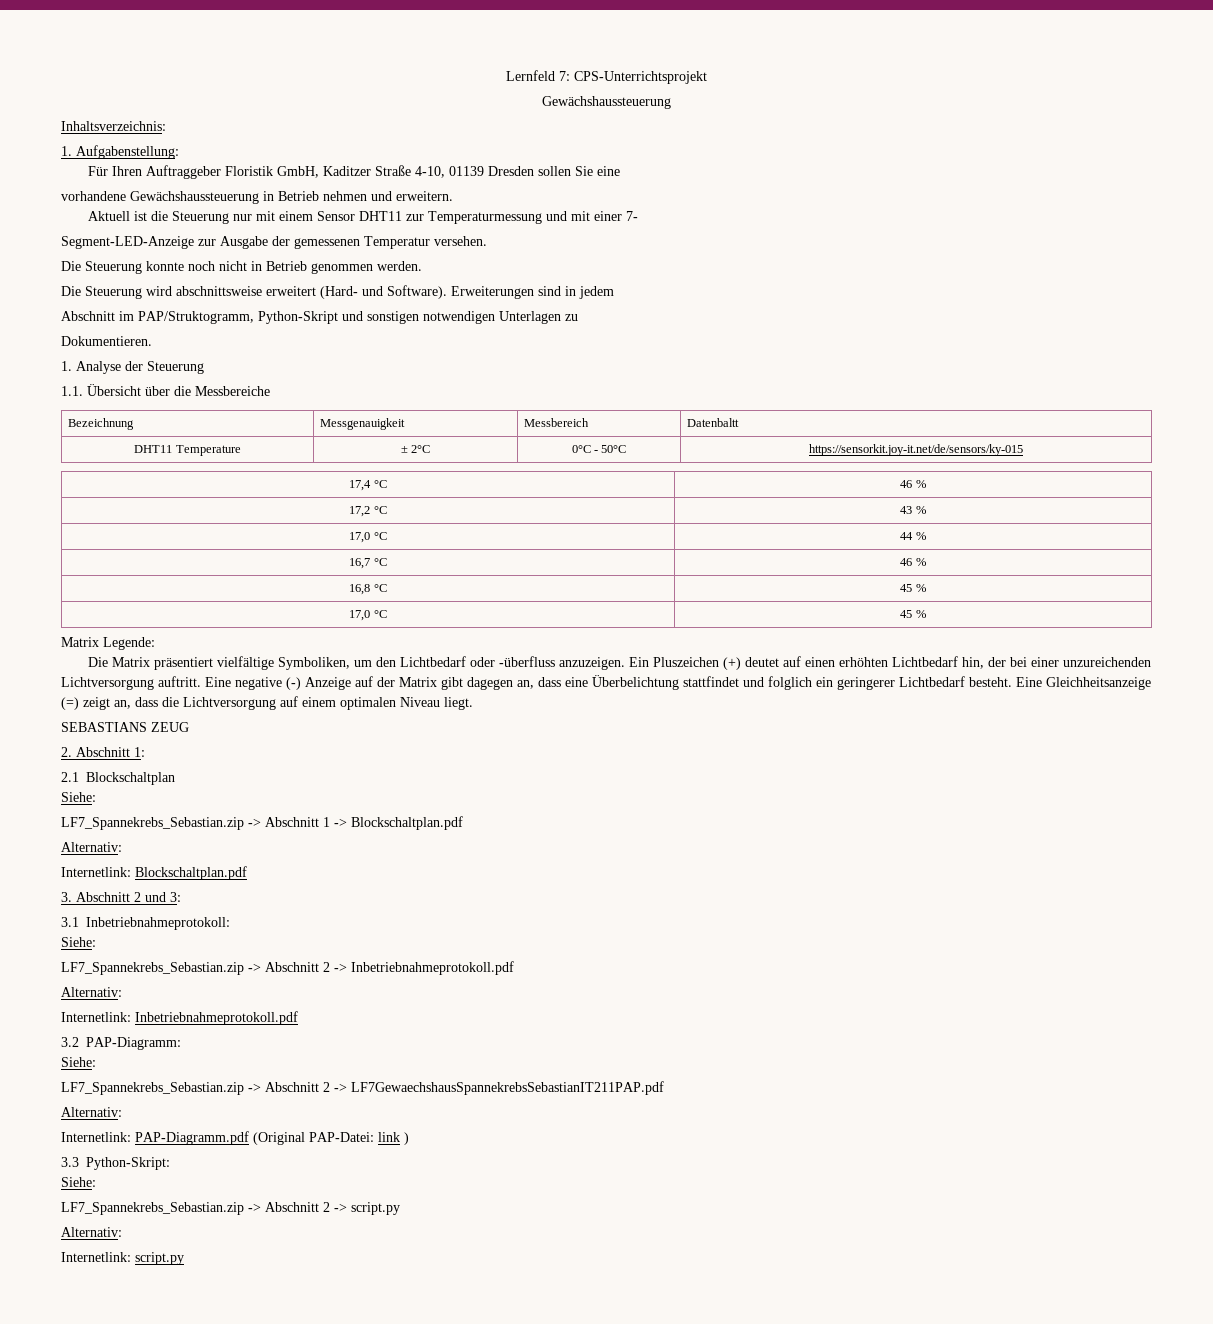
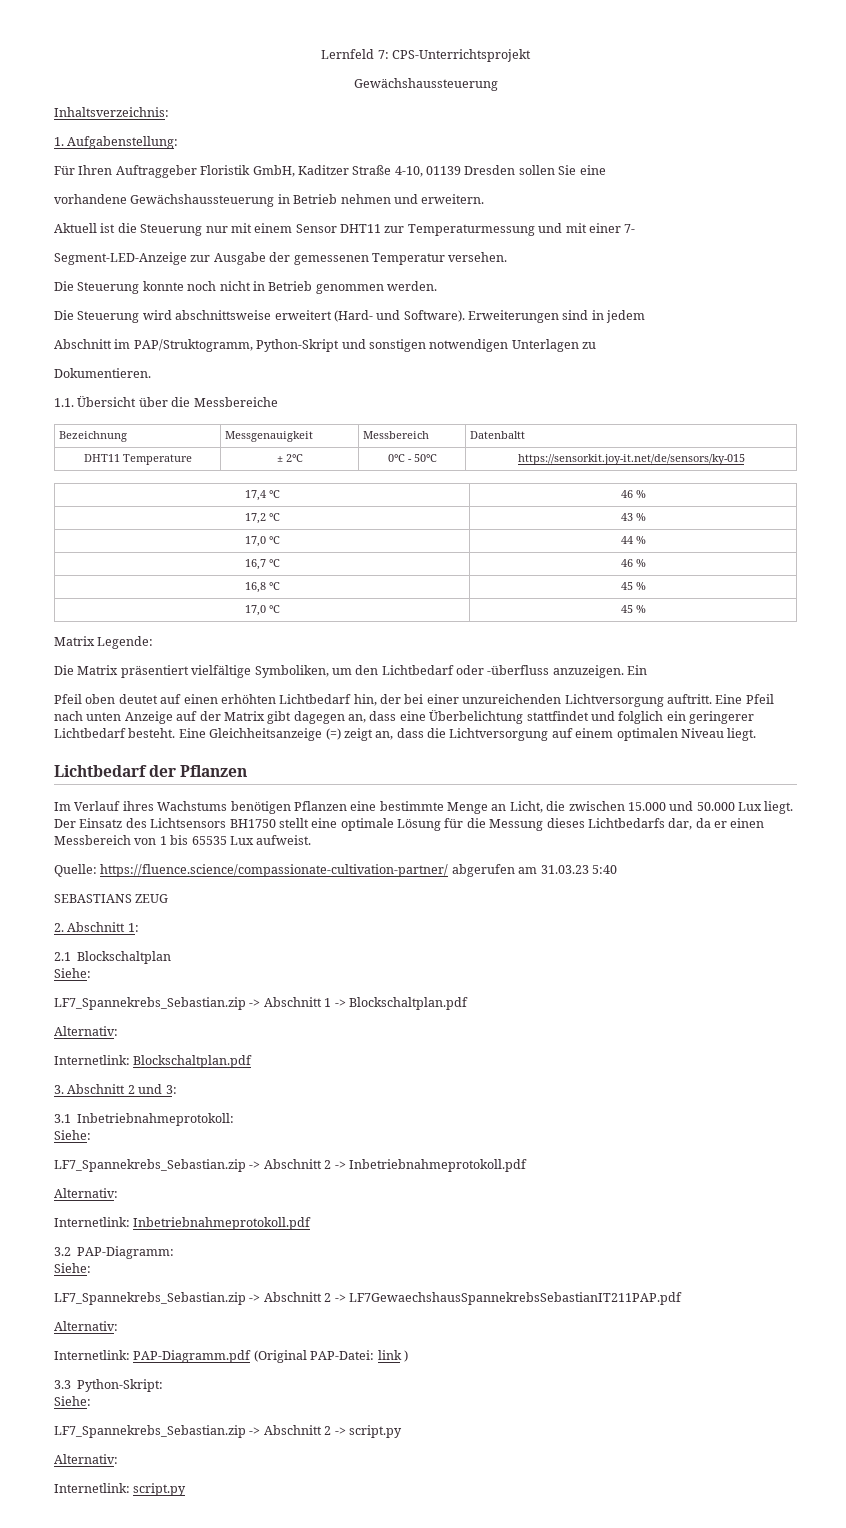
- 1. Analyse der Steuerung
- Ein Pluszeichen (+) deutet auf einen erhöhten Lichtbedarf hin, der bei einer unzureichenden Lichtversorgung auftritt.
+ Ein
+ Pfeil oben deutet auf einen erhöhten Lichtbedarf hin, der bei einer unzureichenden Lichtversorgung auftritt.
- Eine negative (-) Anzeige auf der Matrix gibt dagegen an, dass eine Überbelichtung stattfindet und folglich ein geringerer Lichtbedarf besteht.
+ Eine Pfeil nach unten Anzeige auf der Matrix gibt dagegen an, dass eine Überbelichtung stattfindet und folglich ein geringerer Lichtbedarf besteht.
+ Lichtbedarf der Pflanzen
+ Im Verlauf ihres Wachstums benötigen Pflanzen eine bestimmte Menge an Licht, die zwischen 15.000 und 50.000 Lux liegt. Der Einsatz des Lichtsensors BH1750 stellt eine optimale Lösung für die Messung dieses Lichtbedarfs dar, da er einen Messbereich von 1 bis 65535 Lux aufweist.
+ Quelle: https://fluence.science/compassionate-cultivation-partner/ abgerufen am 31.03.23 5:40

